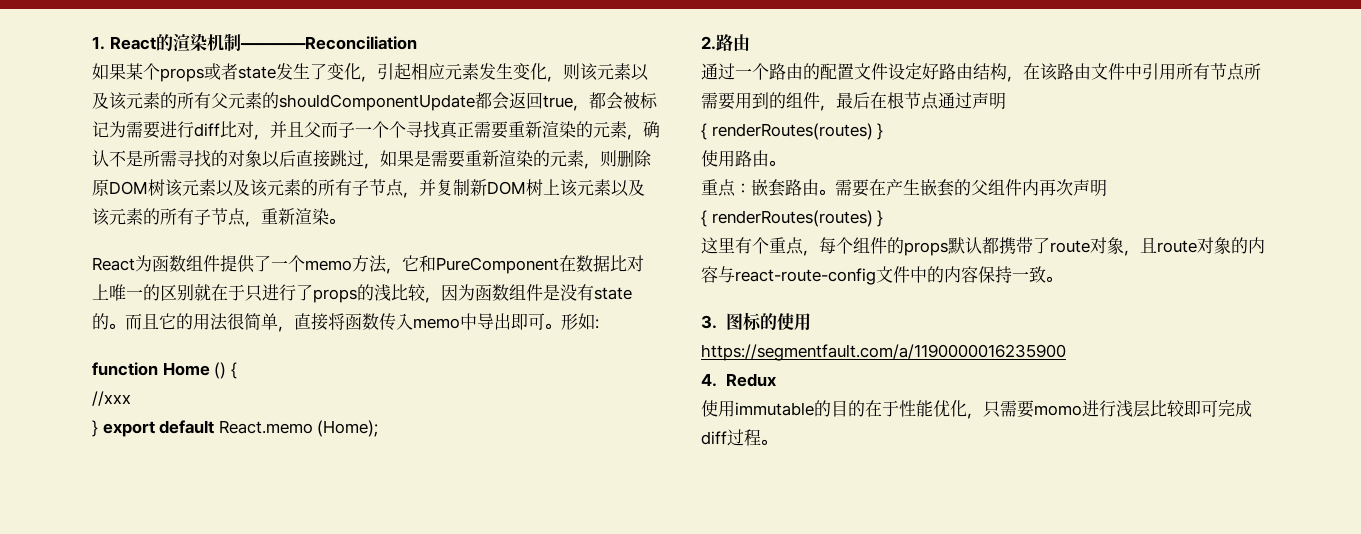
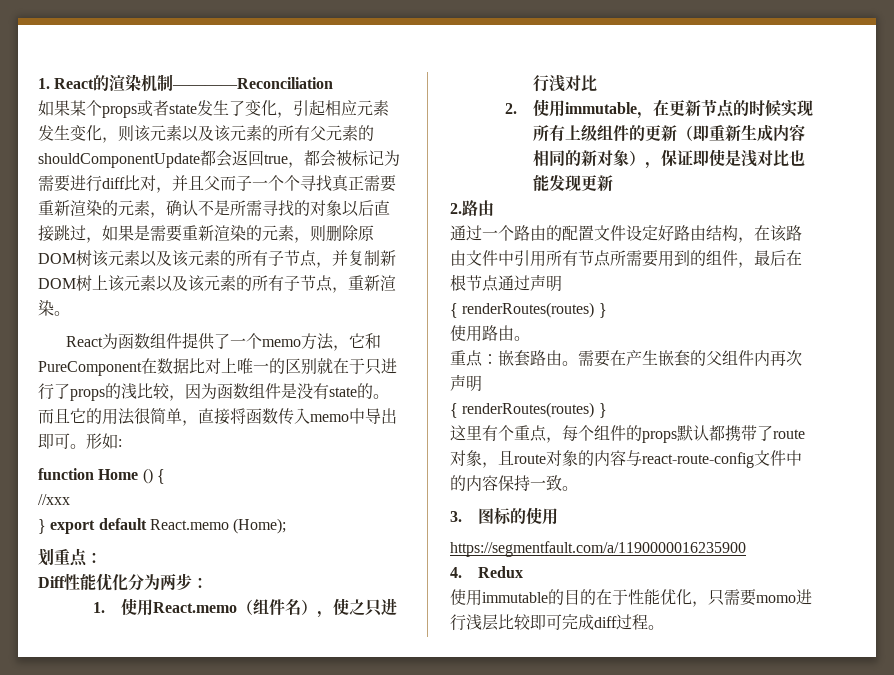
+ 划重点：
+ Diff性能优化分为两步：
+ 1.使用React.memo（组件名），使之只进行浅对比
+ 2.使用immutable，在更新节点的时候实现所有上级组件的更新（即重新生成内容相同的新对象），保证即使是浅对比也能发现更新

